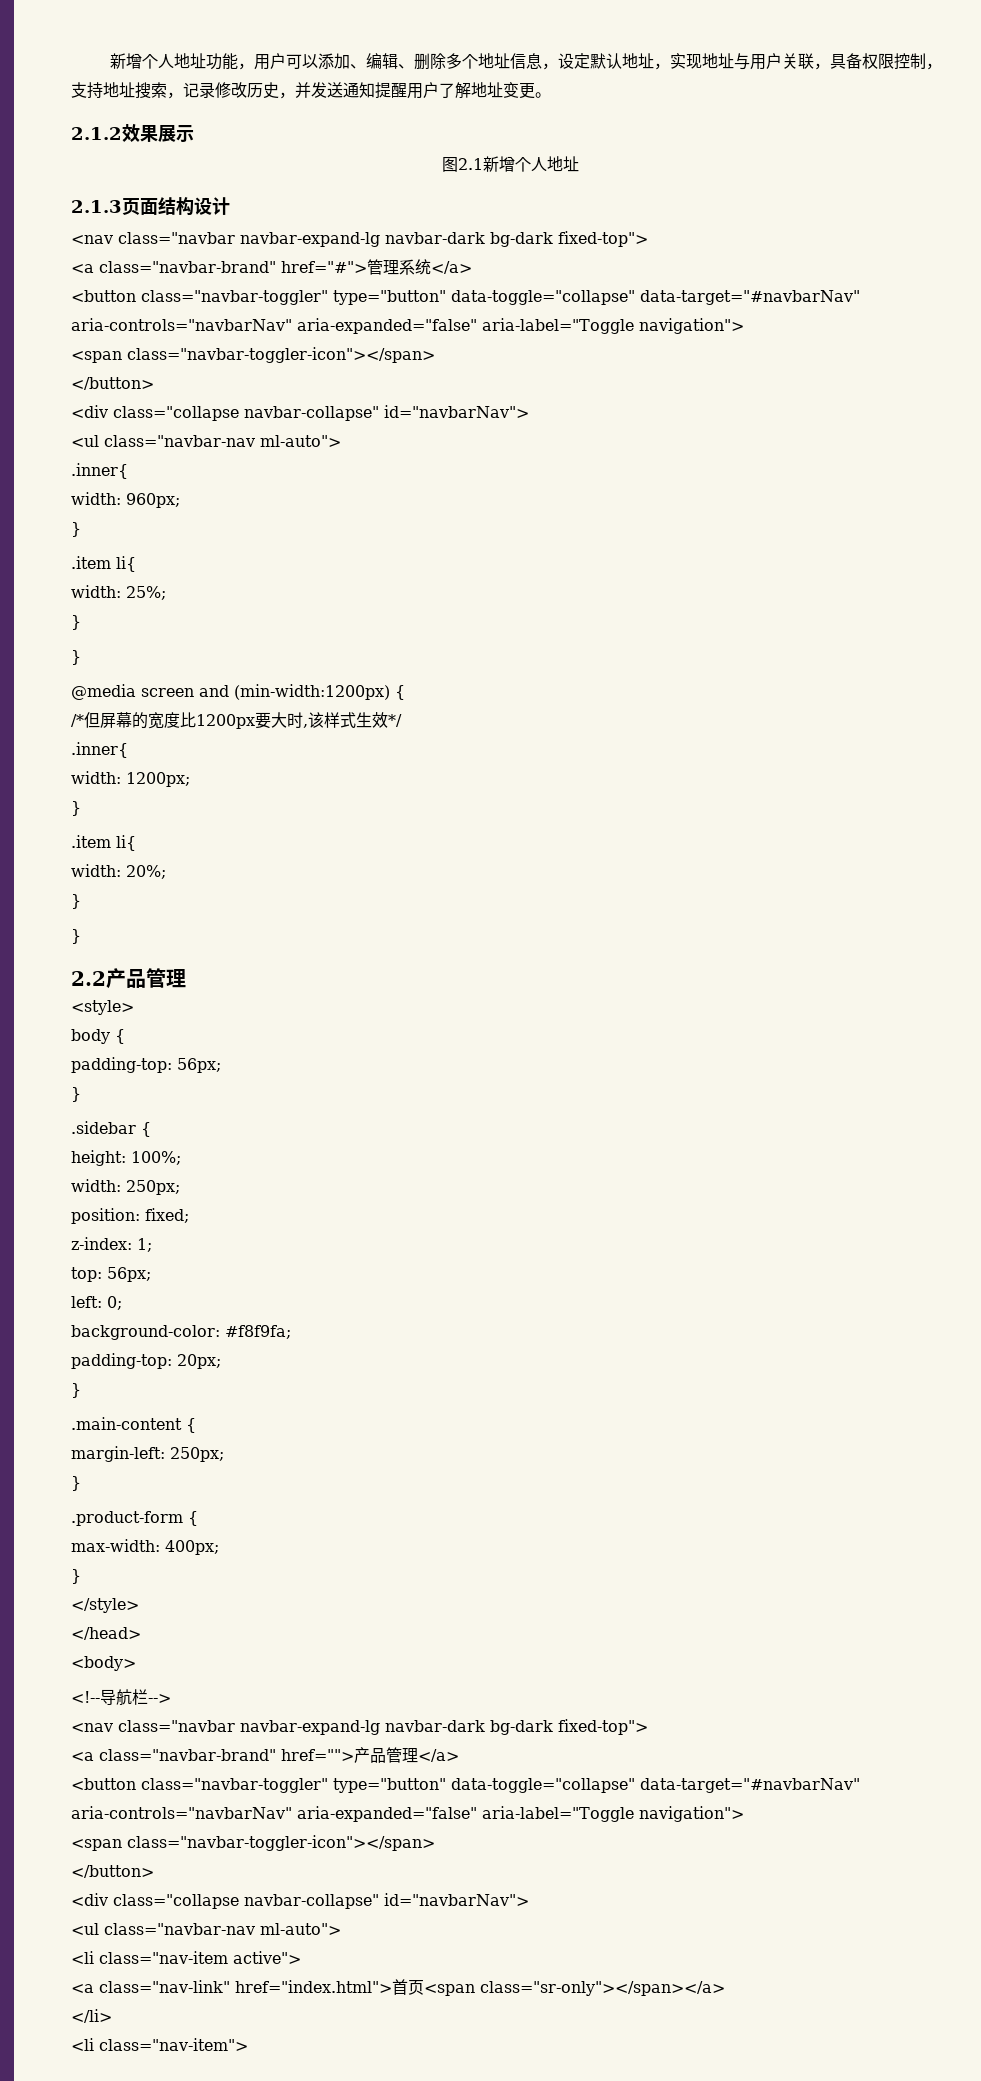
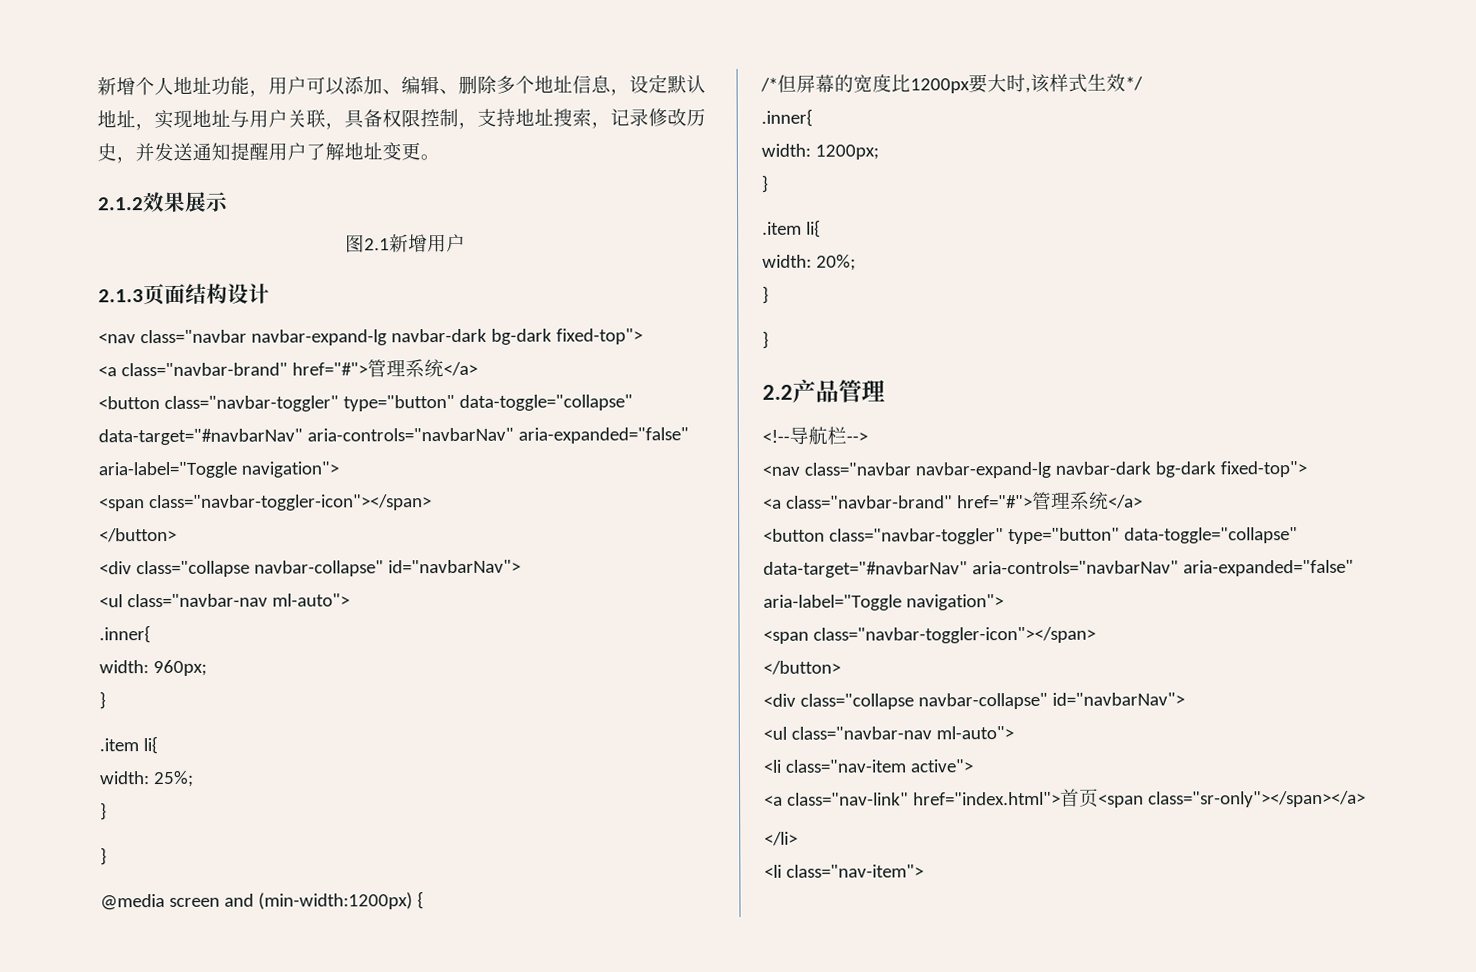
- 图2.1新增个人地址
+ 图2.1新增用户
- <style>
- body {
- padding-top: 56px;
- }
- .sidebar {
- height: 100%;
- width: 250px;
- position: fixed;
- z-index: 1;
- top: 56px;
- left: 0;
- background-color: #f8f9fa;
- padding-top: 20px;
- }
- .main-content {
- margin-left: 250px;
- }
- .product-form {
- max-width: 400px;
- }
- </style>
- </head>
- <body>
  <!--导航栏-->
  <nav class="navbar navbar-expand-lg navbar-dark bg-dark fixed-top">
- <a class="navbar-brand" href="">产品管理</a>
+ <a class="navbar-brand" href="#">管理系统</a>

